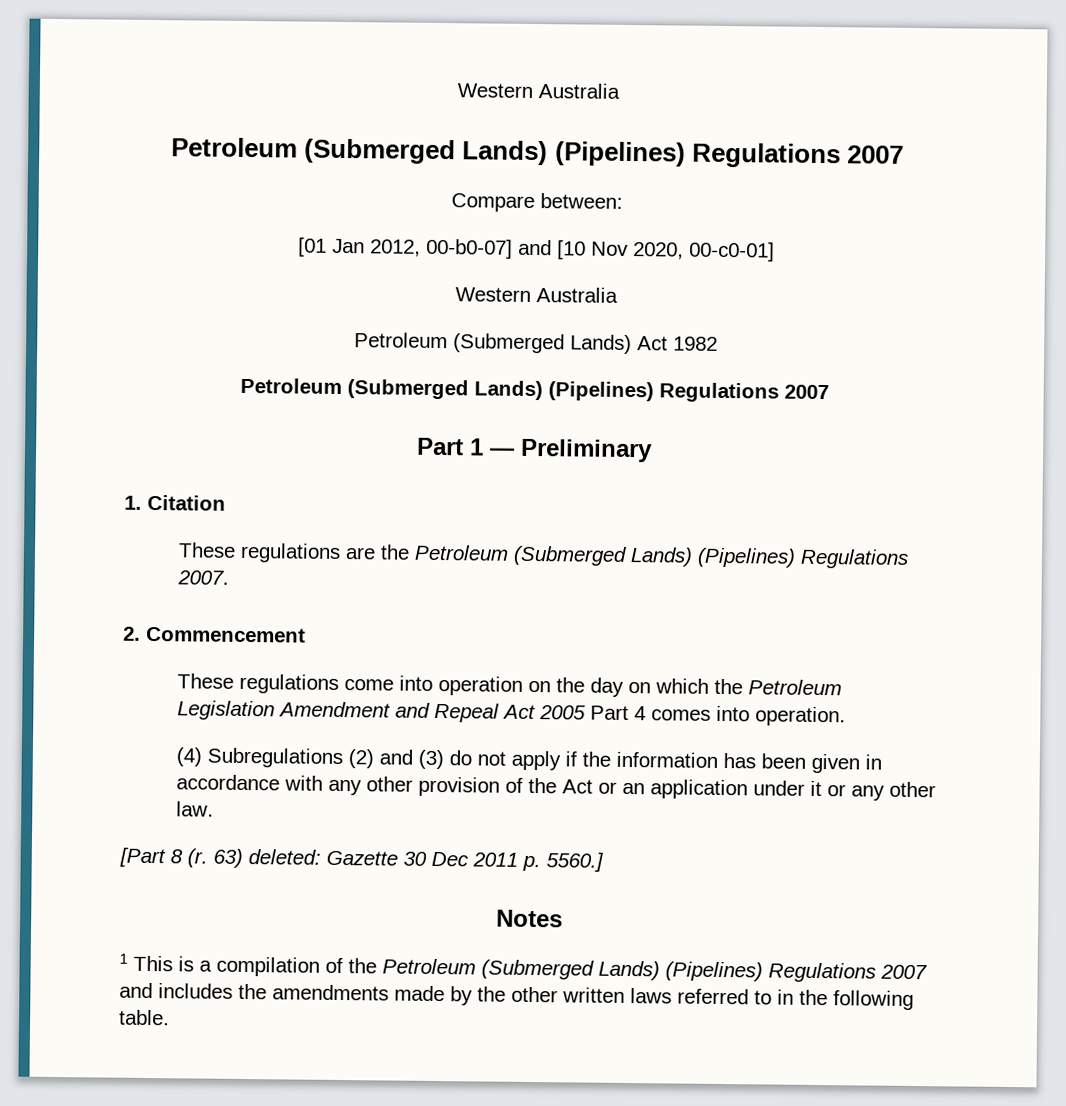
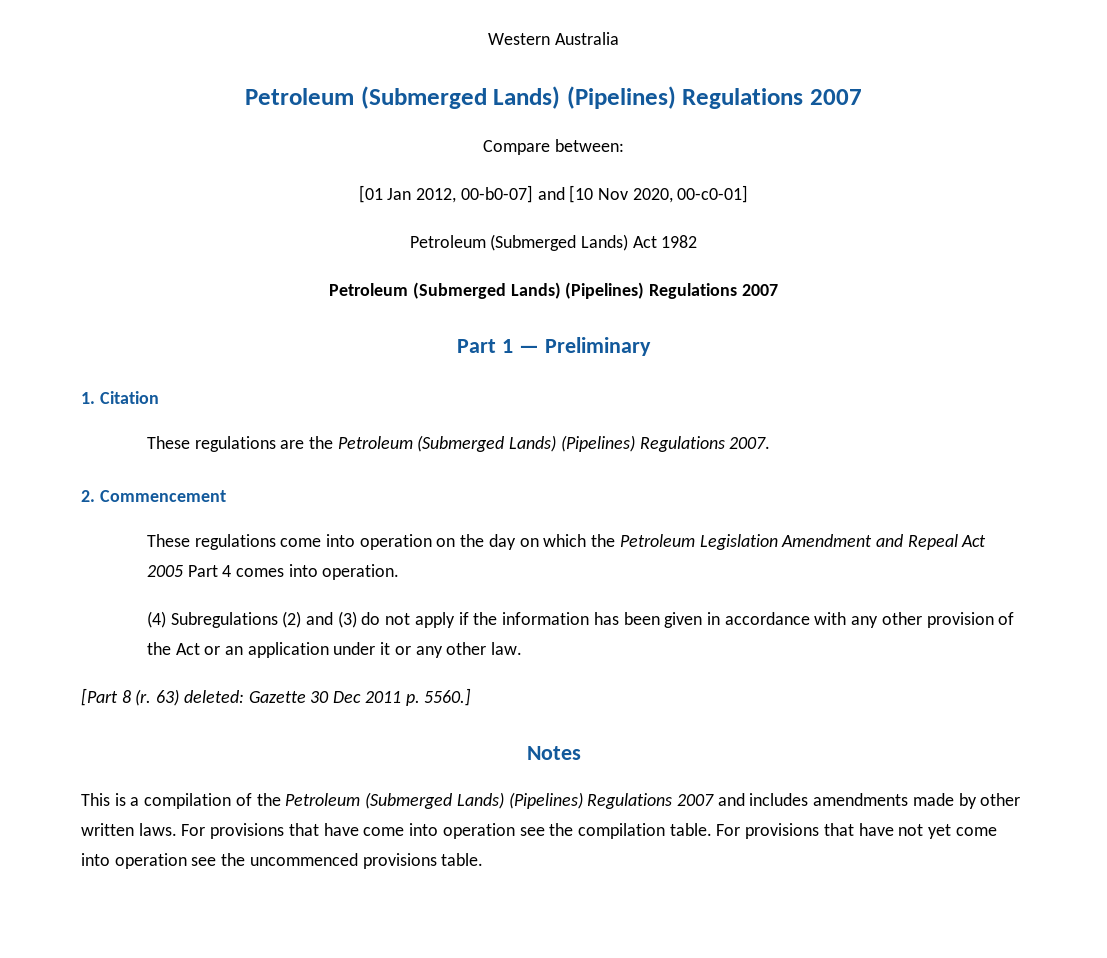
  [01 Jan 2012, 00-b0-07] and [10 Nov 2020, 00-c0-01]
- Western Australia
- 1 This is a compilation of the Petroleum (Submerged Lands) (Pipelines) Regulations 2007 and includes the amendments made by the other written laws referred to in the following table.
+ This is a compilation of the Petroleum (Submerged Lands) (Pipelines) Regulations 2007 and includes amendments made by other written laws. For provisions that have come into operation see the compilation table. For provisions that have not yet come into operation see the uncommenced provisions table.

